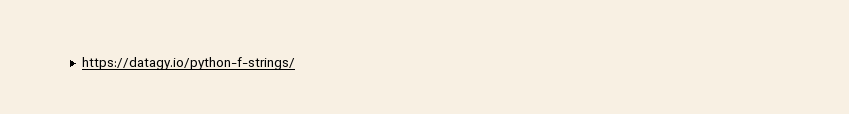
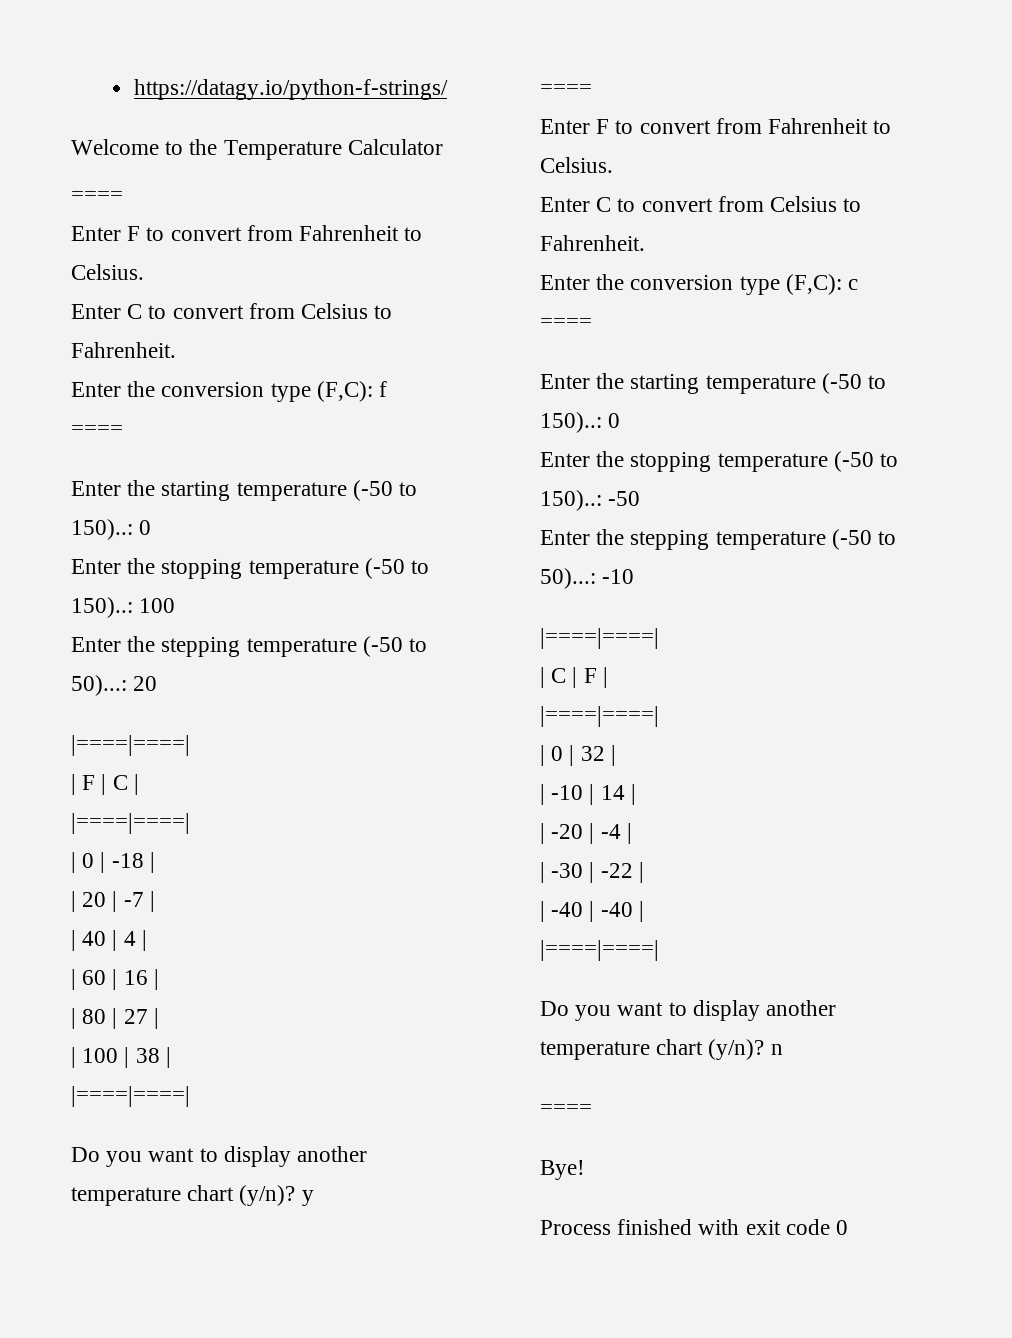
+ Welcome to the Temperature Calculator
+ ====
+ Enter F to convert from Fahrenheit to Celsius.
+ Enter C to convert from Celsius to Fahrenheit.
+ Enter the conversion type (F,C): f
+ ====
+ Enter the starting temperature (-50 to 150)..: 0
+ Enter the stopping temperature (-50 to 150)..: 100
+ Enter the stepping temperature (-50 to 50)...: 20
+ |====|====|
+ | F | C |
+ |====|====|
+ | 0 | -18 |
+ | 20 | -7 |
+ | 40 | 4 |
+ | 60 | 16 |
+ | 80 | 27 |
+ | 100 | 38 |
+ |====|====|
+ Do you want to display another temperature chart (y/n)? y
+ ====
+ Enter F to convert from Fahrenheit to Celsius.
+ Enter C to convert from Celsius to Fahrenheit.
+ Enter the conversion type (F,C): c
+ ====
+ Enter the starting temperature (-50 to 150)..: 0
+ Enter the stopping temperature (-50 to 150)..: -50
+ Enter the stepping temperature (-50 to 50)...: -10
+ |====|====|
+ | C | F |
+ |====|====|
+ | 0 | 32 |
+ | -10 | 14 |
+ | -20 | -4 |
+ | -30 | -22 |
+ | -40 | -40 |
+ |====|====|
+ Do you want to display another temperature chart (y/n)? n
+ ====
+ Bye!
+ Process finished with exit code 0

